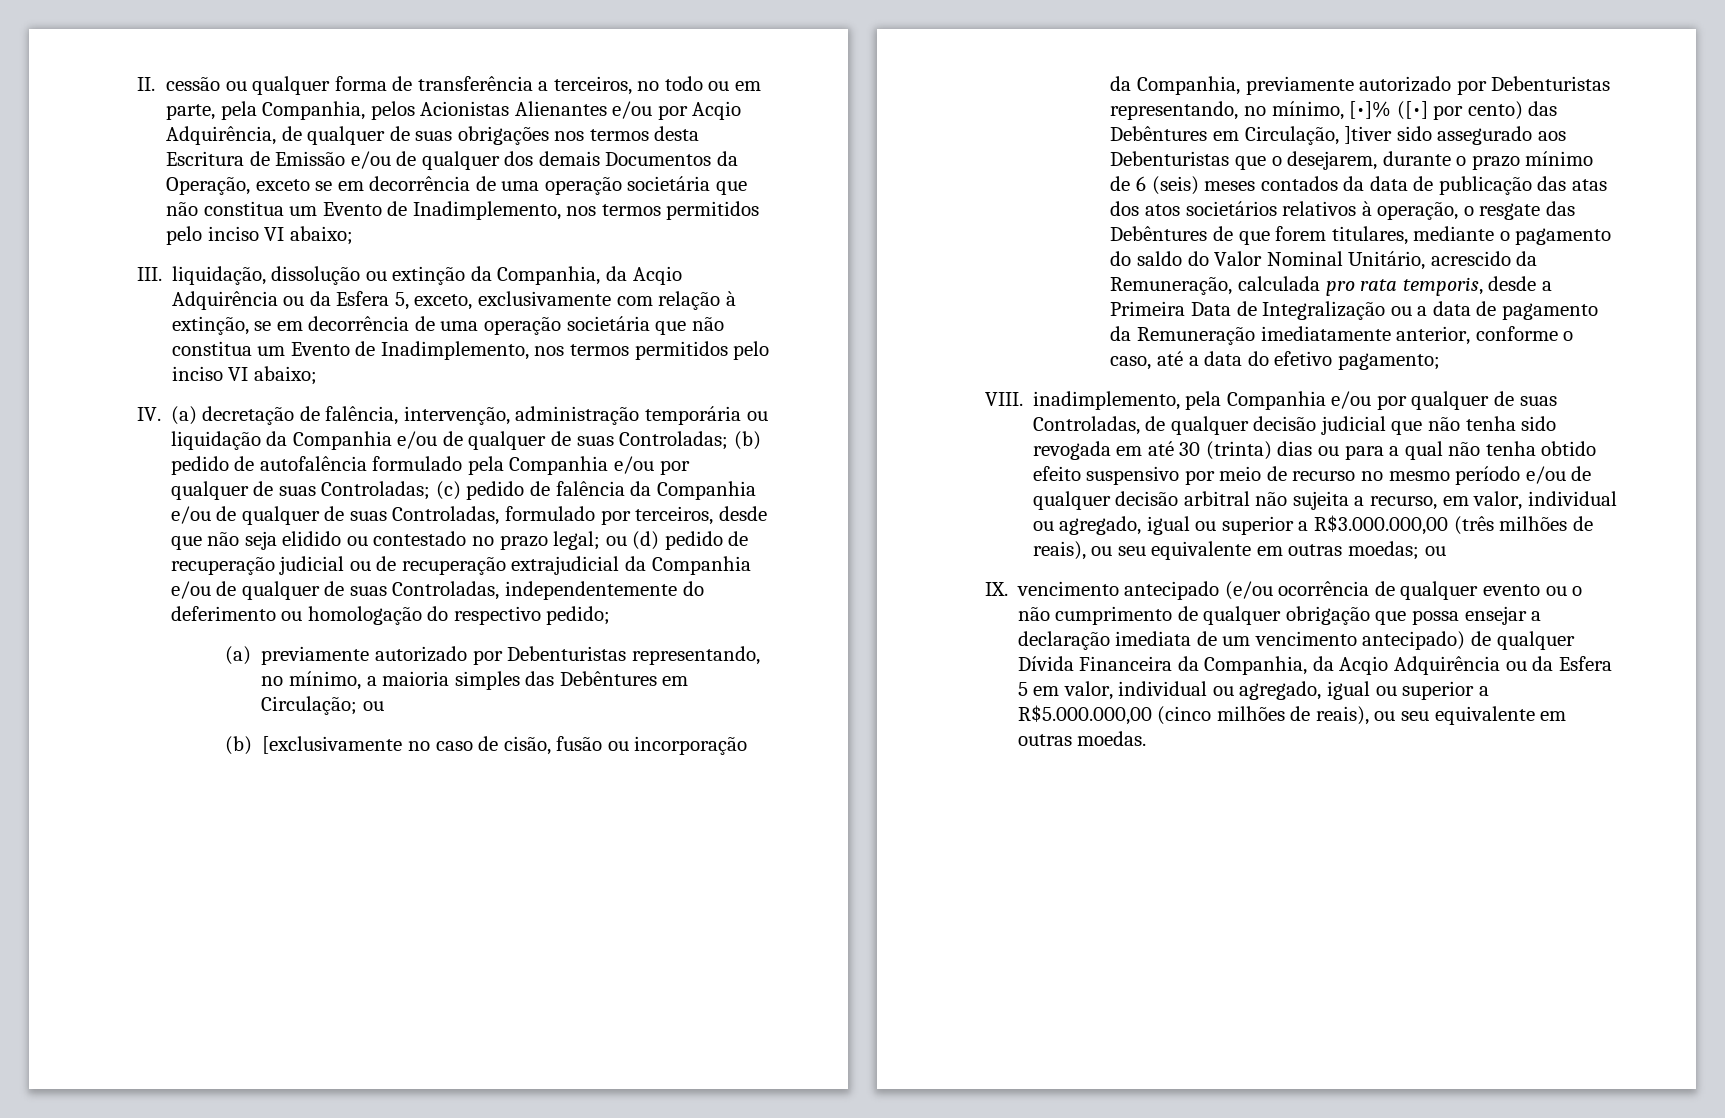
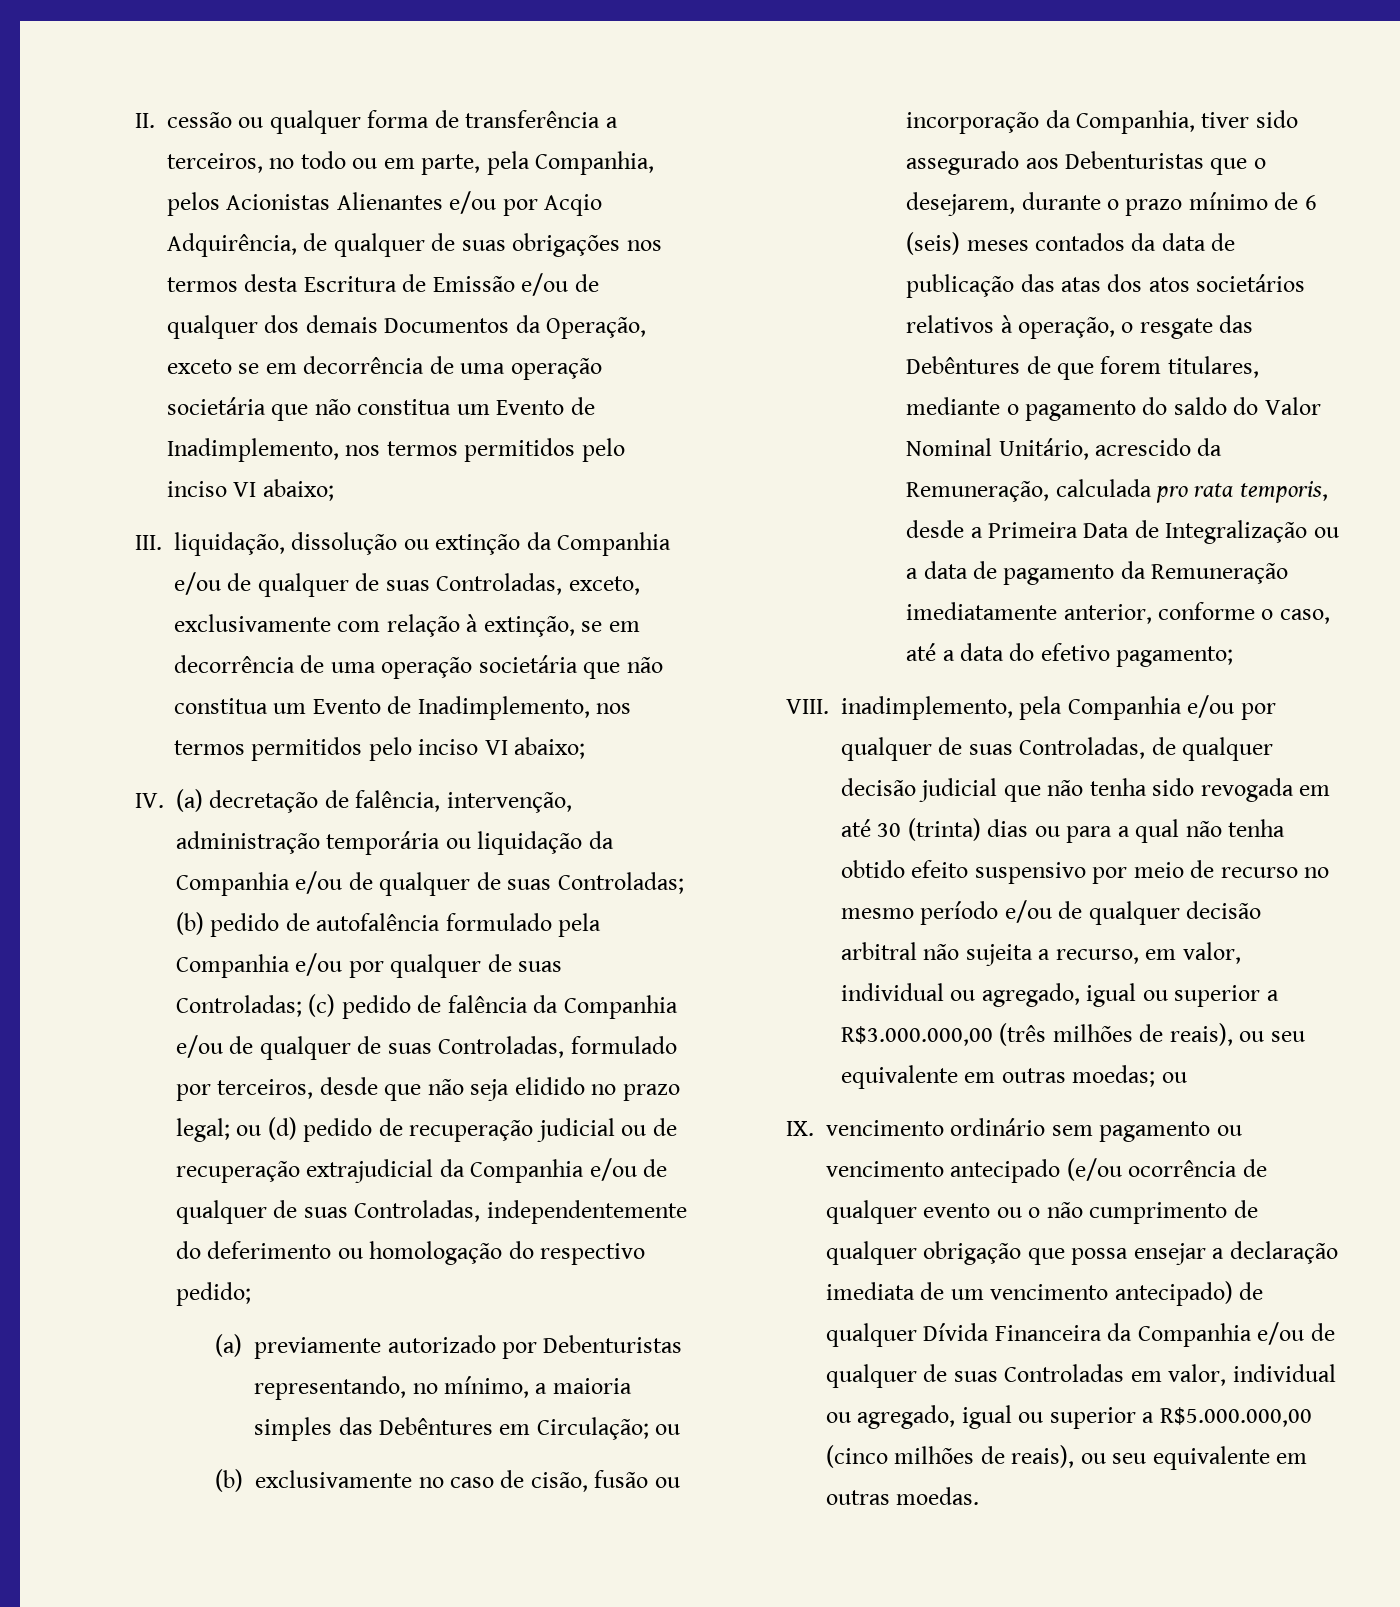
- III. liquidação, dissolução ou extinção da Companhia, da Acqio Adquirência ou da Esfera 5, exceto, exclusivamente com relação à extinção, se em decorrência de uma operação societária que não constitua um Evento de Inadimplemento, nos termos permitidos pelo inciso VI abaixo;
+ III. liquidação, dissolução ou extinção da Companhia e/ou de qualquer de suas Controladas, exceto, exclusivamente com relação à extinção, se em decorrência de uma operação societária que não constitua um Evento de Inadimplemento, nos termos permitidos pelo inciso VI abaixo;
- (c) pedido de falência da Companhia e/ou de qualquer de suas Controladas, formulado por terceiros, desde que não seja elidido ou contestado no prazo legal;
+ (c) pedido de falência da Companhia e/ou de qualquer de suas Controladas, formulado por terceiros, desde que não seja elidido no prazo legal;
- (b) [exclusivamente no caso de cisão, fusão ou incorporação da Companhia, previamente autorizado por Debenturistas representando, no mínimo, [•]% ([•] por cento) das Debêntures em Circulação, ]tiver sido assegurado aos Debenturistas que o desejarem, durante o prazo mínimo de 6 (seis) meses contados da data de publicação das atas dos atos societários relativos à operação, o resgate das Debêntures de que forem titulares, mediante o pagamento do saldo do Valor Nominal Unitário, acrescido da Remuneração, calculada pro rata temporis, desde a Primeira Data de Integralização ou a data de pagamento da Remuneração imediatamente anterior, conforme o caso, até a data do efetivo pagamento;
+ (b) exclusivamente no caso de cisão, fusão ou incorporação da Companhia, tiver sido assegurado aos Debenturistas que o desejarem, durante o prazo mínimo de 6 (seis) meses contados da data de publicação das atas dos atos societários relativos à operação, o resgate das Debêntures de que forem titulares, mediante o pagamento do saldo do Valor Nominal Unitário, acrescido da Remuneração, calculada pro rata temporis, desde a Primeira Data de Integralização ou a data de pagamento da Remuneração imediatamente anterior, conforme o caso, até a data do efetivo pagamento;
- IX. vencimento antecipado (e/ou ocorrência de qualquer evento ou o não cumprimento de qualquer obrigação que possa ensejar a declaração imediata de um vencimento antecipado) de qualquer Dívida Financeira da Companhia, da Acqio Adquirência ou da Esfera 5 em valor, individual ou agregado, igual ou superior a R$5.000.000,00 (cinco milhões de reais), ou seu equivalente em outras moedas.
+ IX. vencimento ordinário sem pagamento ou vencimento antecipado (e/ou ocorrência de qualquer evento ou o não cumprimento de qualquer obrigação que possa ensejar a declaração imediata de um vencimento antecipado) de qualquer Dívida Financeira da Companhia e/ou de qualquer de suas Controladas em valor, individual ou agregado, igual ou superior a R$5.000.000,00 (cinco milhões de reais), ou seu equivalente em outras moedas.

